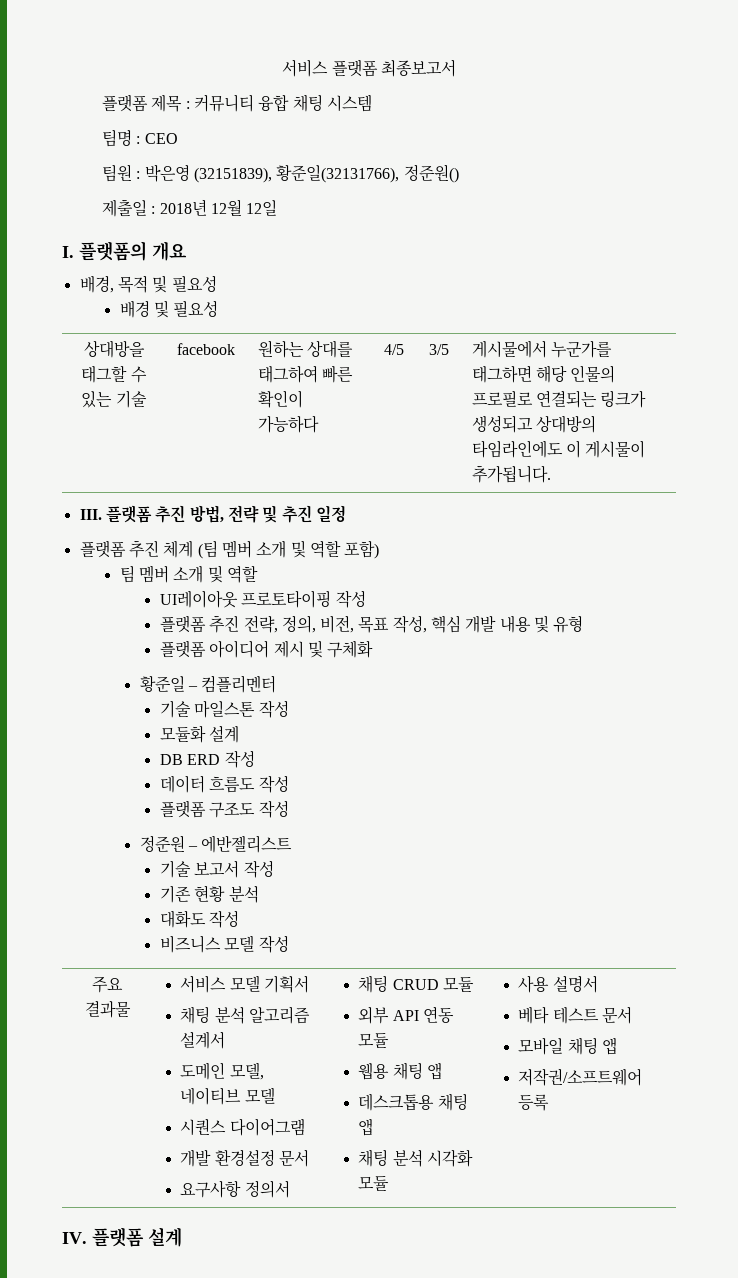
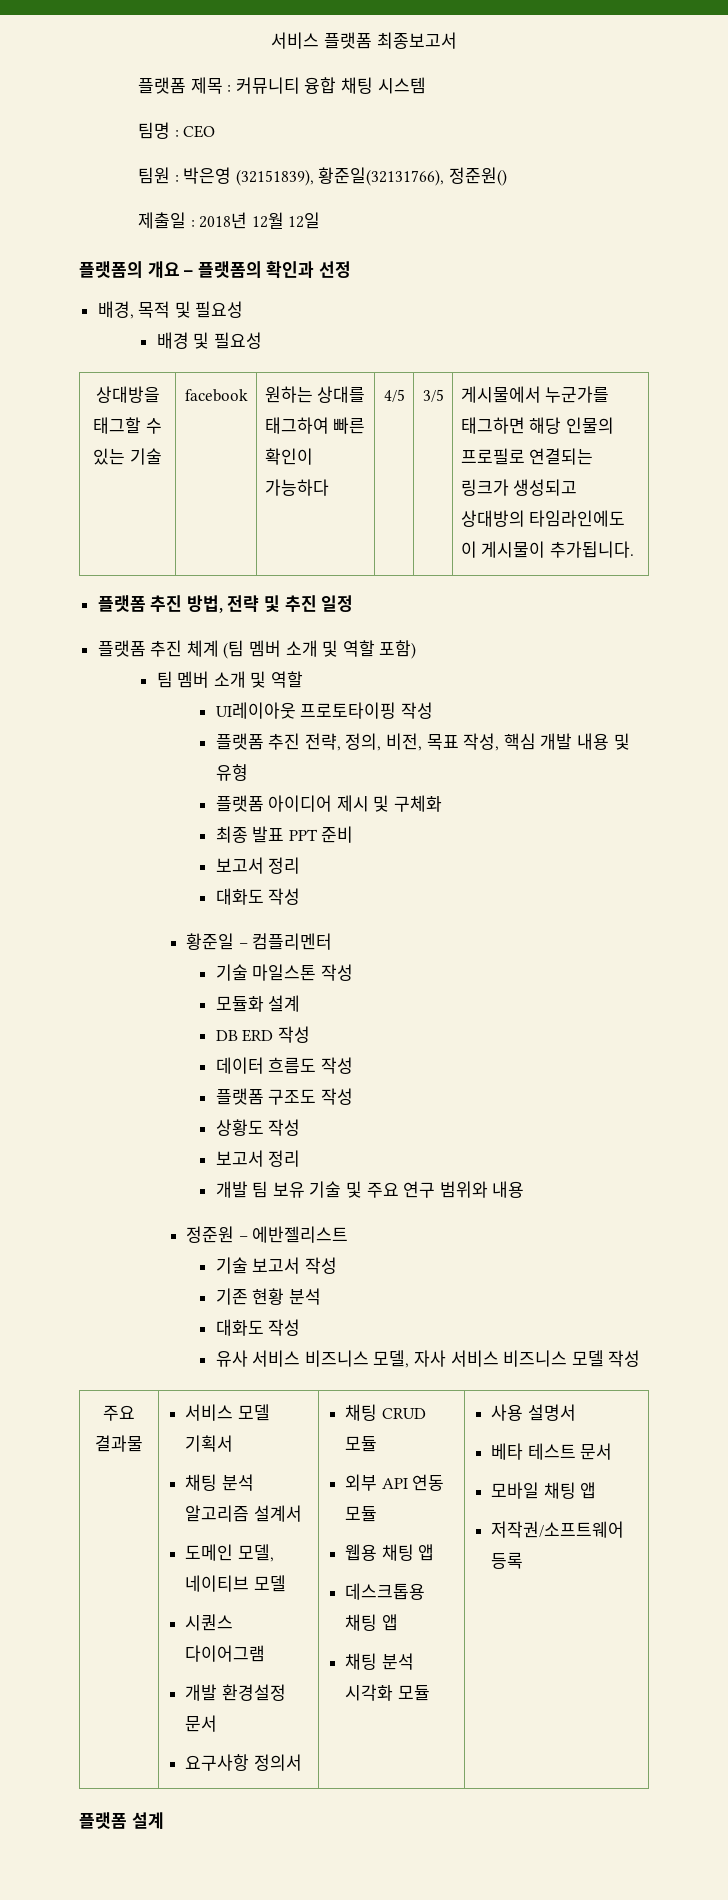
- I. 플랫폼의 개요
+ 플랫폼의 개요 – 플랫폼의 확인과 선정
- III. 플랫폼 추진 방법, 전략 및 추진 일정
+ 플랫폼 추진 방법, 전략 및 추진 일정
+ 최종 발표 PPT 준비
+ 보고서 정리
+ 대화도 작성
+ 상황도 작성
+ 보고서 정리
+ 개발 팀 보유 기술 및 주요 연구 범위와 내용
- 비즈니스 모델 작성
+ 유사 서비스 비즈니스 모델, 자사 서비스 비즈니스 모델 작성
- IV. 플랫폼 설계
+ 플랫폼 설계

